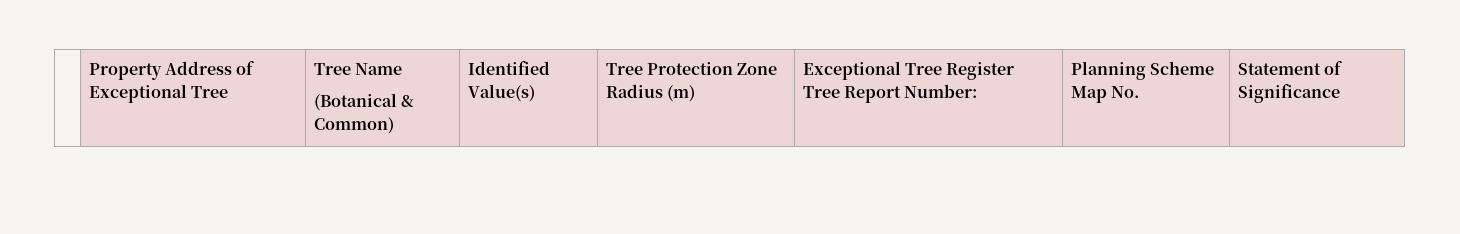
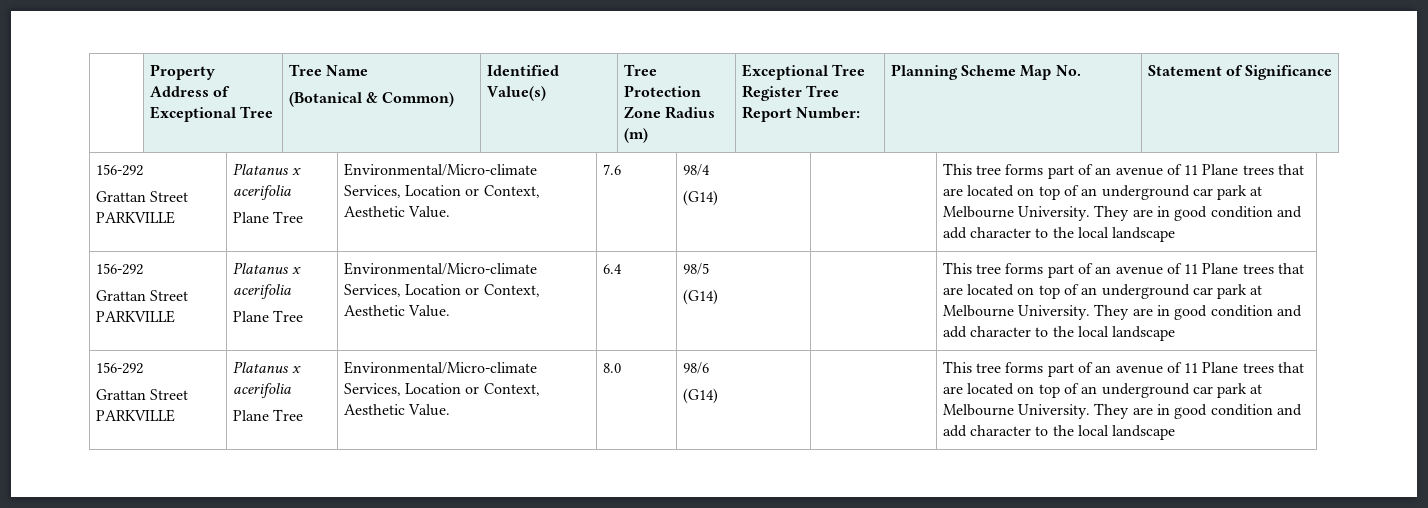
  | Property Address of Exceptional Tree | Tree Name
  (Botanical & Common) | Identified Value(s) | Tree Protection Zone Radius (m) | Exceptional Tree Register Tree Report Number: | Planning Scheme Map No. | Statement of Significance
+ 156-292
+ Grattan Street PARKVILLE | Platanus x acerifolia
+ Plane Tree | Environmental/Micro-climate Services, Location or Context, Aesthetic Value. | 7.6 | 98/4
+ (G14) | | This tree forms part of an avenue of 11 Plane trees that are located on top of an underground car park at Melbourne University. They are in good condition and add character to the local landscape
+ 156-292
+ Grattan Street PARKVILLE | Platanus x acerifolia
+ Plane Tree | Environmental/Micro-climate Services, Location or Context, Aesthetic Value. | 6.4 | 98/5
+ (G14) | | This tree forms part of an avenue of 11 Plane trees that are located on top of an underground car park at Melbourne University. They are in good condition and add character to the local landscape
+ 156-292
+ Grattan Street PARKVILLE | Platanus x acerifolia
+ Plane Tree | Environmental/Micro-climate Services, Location or Context, Aesthetic Value. | 8.0 | 98/6
+ (G14) | | This tree forms part of an avenue of 11 Plane trees that are located on top of an underground car park at Melbourne University. They are in good condition and add character to the local landscape

